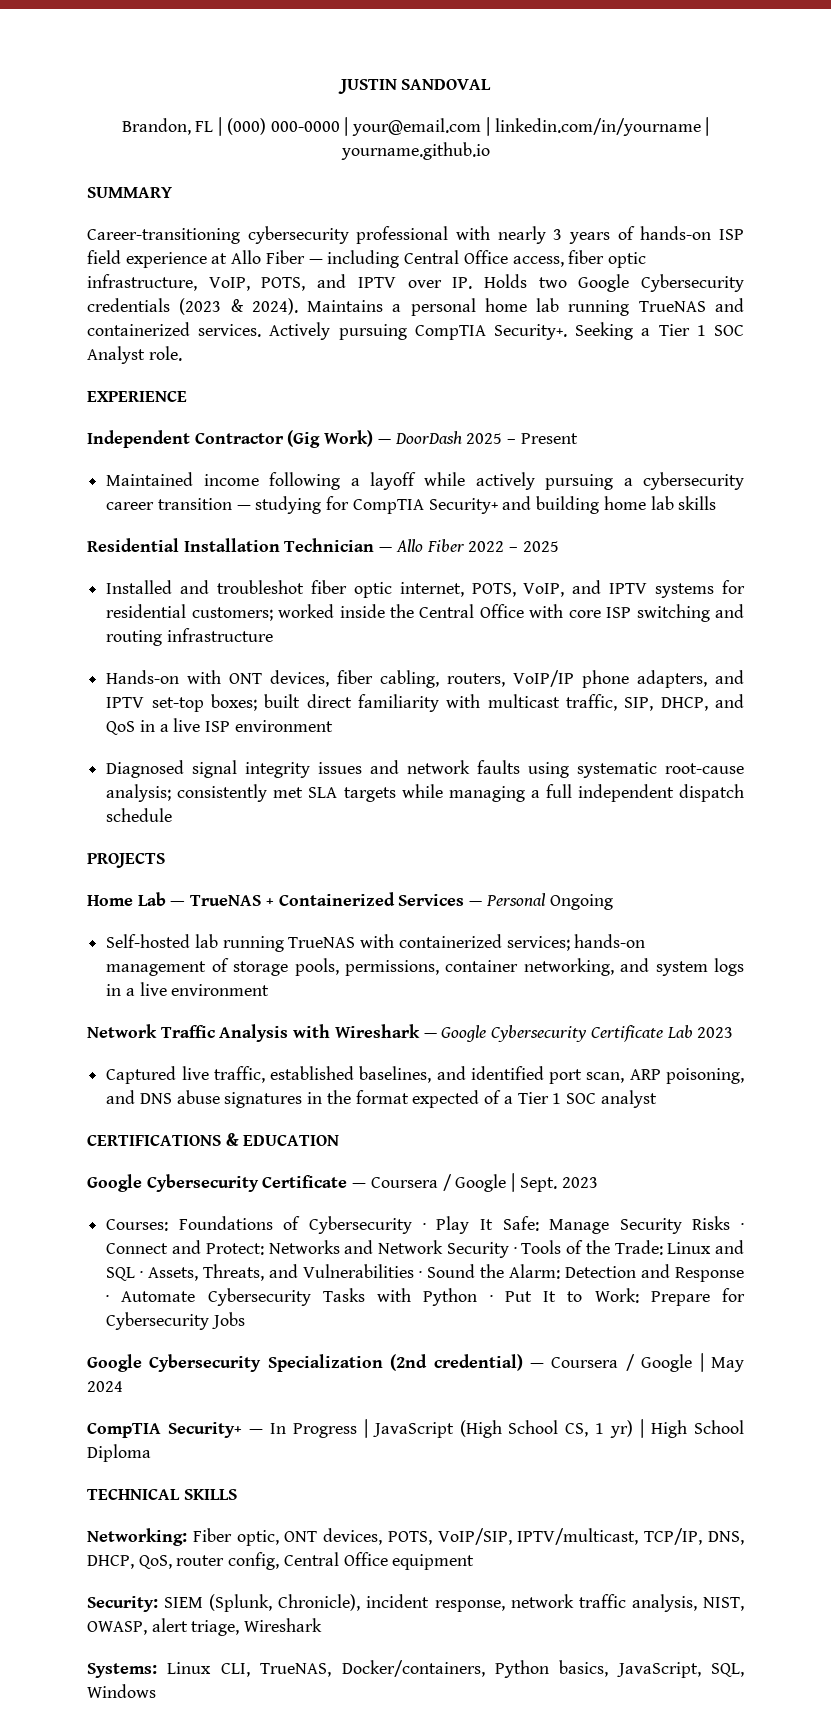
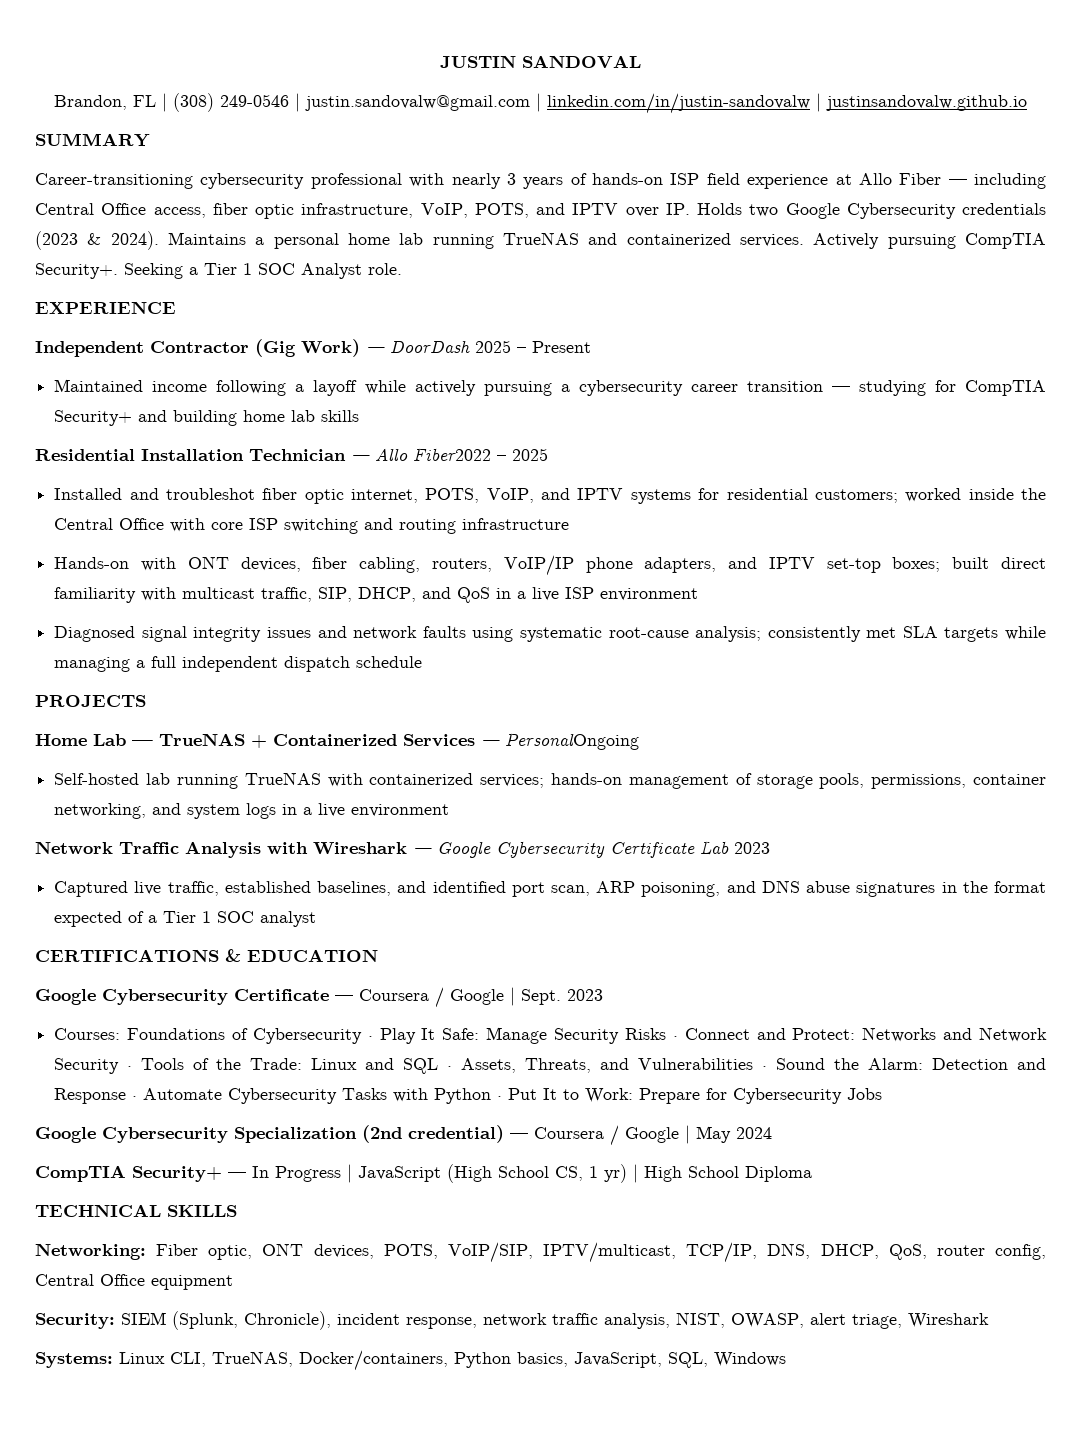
- Brandon, FL | (000) 000-0000 | your@email.com | linkedin.com/in/yourname | yourname.github.io
+ Brandon, FL | (308) 249-0546 | justin.sandovalw@gmail.com | linkedin.com/in/justin-sandovalw | justinsandovalw.github.io
- Residential Installation Technician — Allo Fiber 2022 – 2025
+ Residential Installation Technician — Allo Fiber2022 – 2025
- Home Lab — TrueNAS + Containerized Services — Personal Ongoing
+ Home Lab — TrueNAS + Containerized Services — PersonalOngoing

